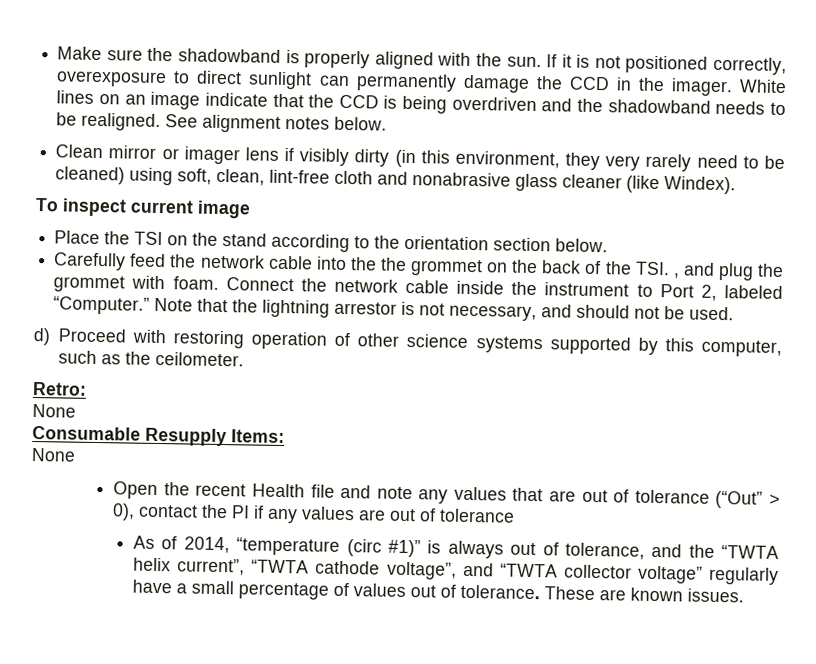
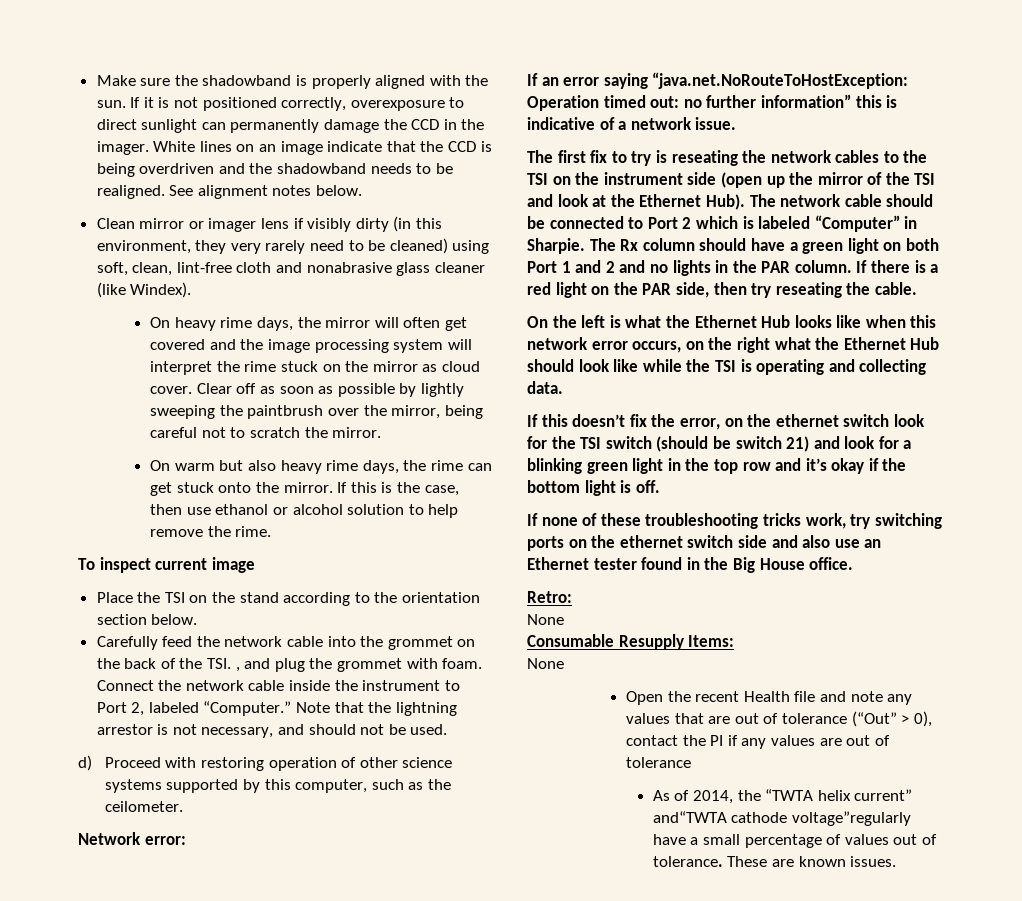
+ On heavy rime days, the mirror will often get covered and the image processing system will interpret the rime stuck on the mirror as cloud cover. Clear off as soon as possible by lightly sweeping the paintbrush over the mirror, being careful not to scratch the mirror.
+ On warm but also heavy rime days, the rime can get stuck onto the mirror. If this is the case, then use ethanol or alcohol solution to help remove the rime.
- Carefully feed the network cable into the the grommet on the back of the TSI. , and plug the grommet with foam.
+ Carefully feed the network cable into the grommet on the back of the TSI. , and plug the grommet with foam.
+ Network error:
+ If an error saying “java.net.NoRouteToHostException: Operation timed out: no further information” this is indicative of a network issue.
+ The first fix to try is reseating the network cables to the TSI on the instrument side (open up the mirror of the TSI and look at the Ethernet Hub). The network cable should be connected to Port 2 which is labeled “Computer” in Sharpie. The Rx column should have a green light on both Port 1 and 2 and no lights in the PAR column. If there is a red light on the PAR side, then try reseating the cable.
+ On the left is what the Ethernet Hub looks like when this network error occurs, on the right what the Ethernet Hub should look like while the TSI is operating and collecting data.
+ If this doesn’t fix the error, on the ethernet switch look for the TSI switch (should be switch 21) and look for a blinking green light in the top row and it’s okay if the bottom light is off.
+ If none of these troubleshooting tricks work, try switching ports on the ethernet switch side and also use an Ethernet tester found in the Big House office.
- As of 2014, “temperature (circ #1)” is always out of tolerance, and the “TWTA helix current”, “TWTA cathode voltage”, and “TWTA collector voltage” regularly have a small percentage of values out of tolerance.
+ As of 2014, the “TWTA helix current” and“TWTA cathode voltage”regularly have a small percentage of values out of tolerance.

